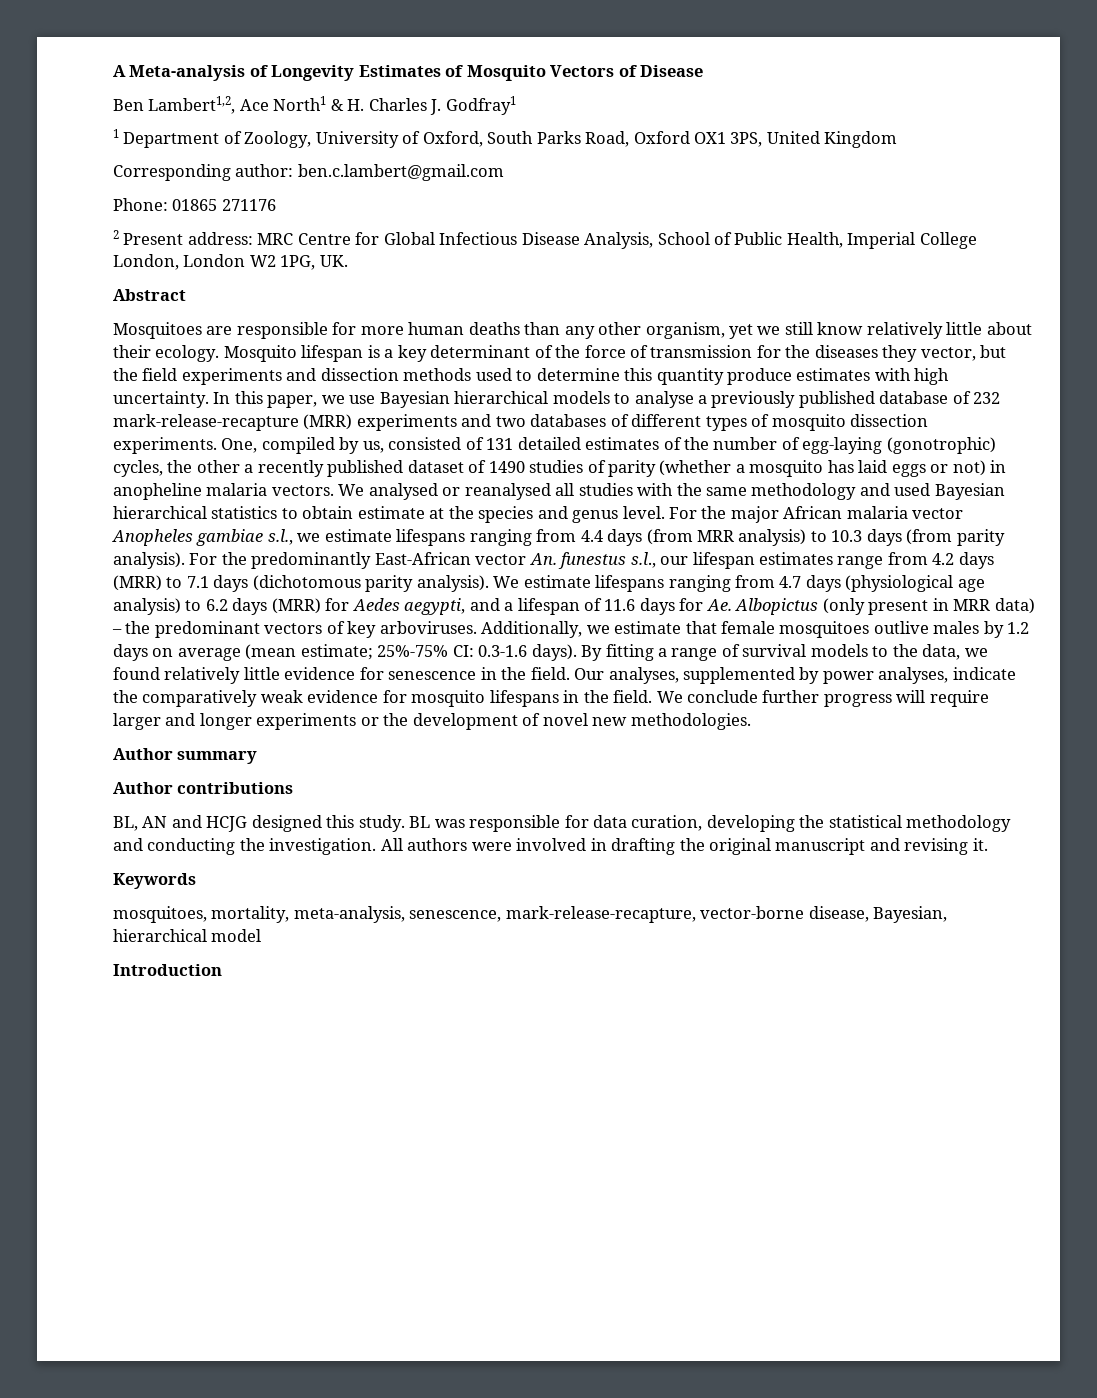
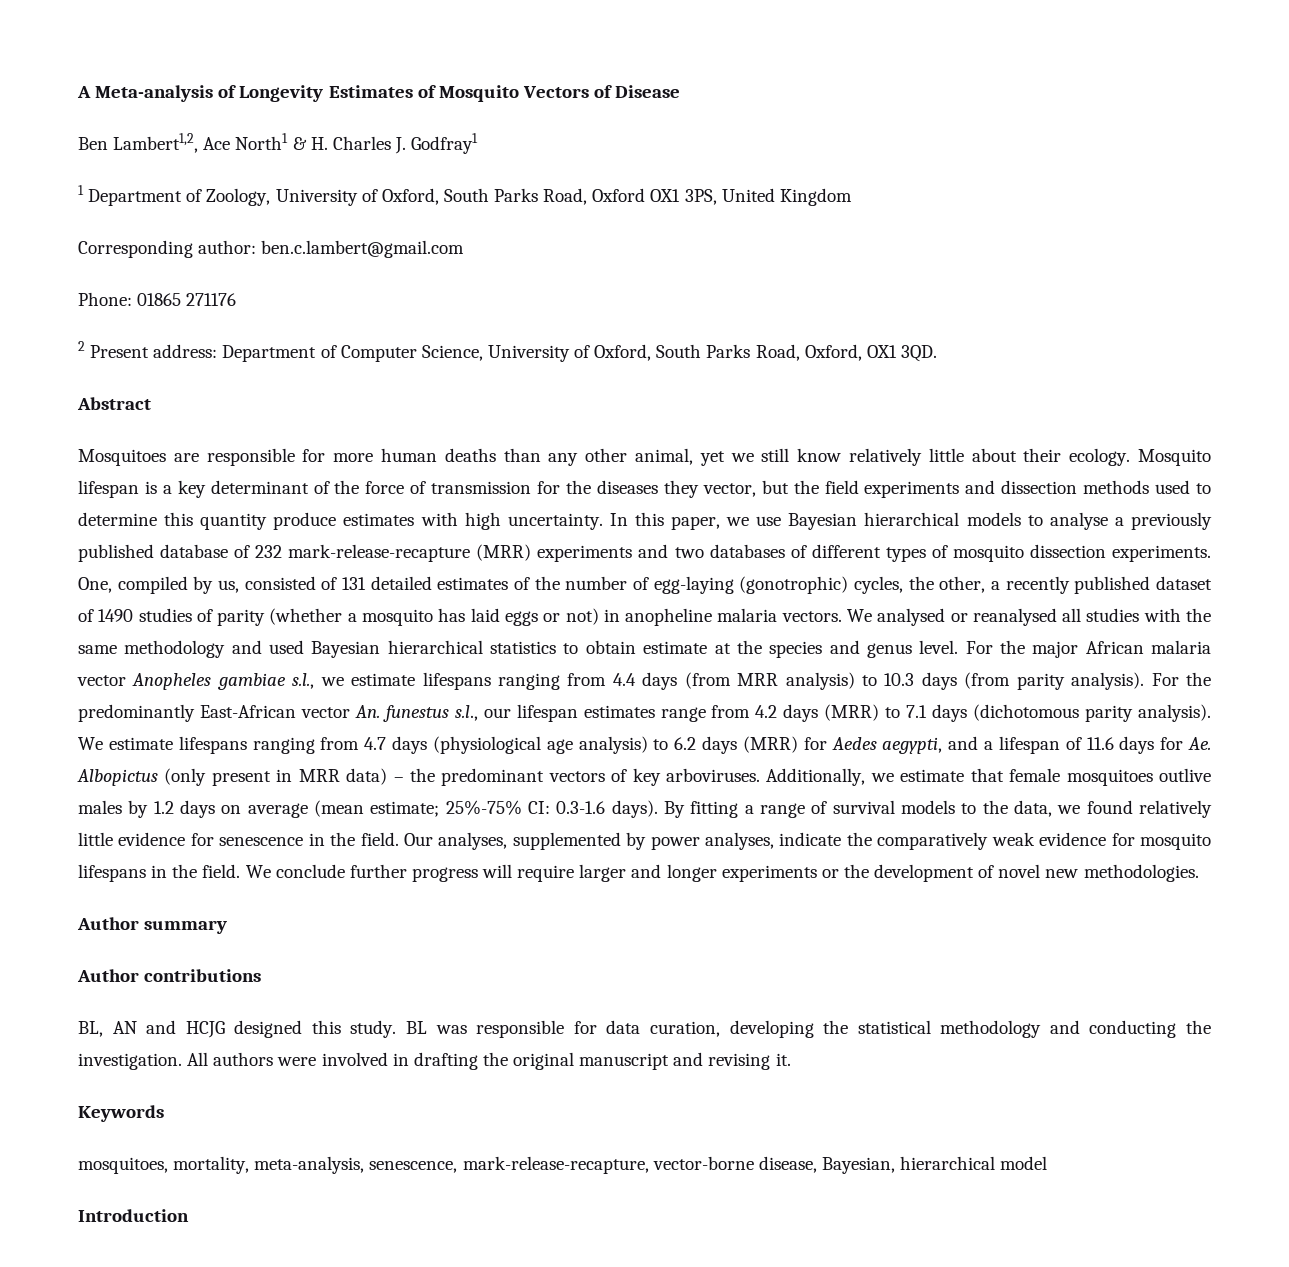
- 2 Present address: MRC Centre for Global Infectious Disease Analysis, School of Public Health, Imperial College London, London W2 1PG, UK.
+ 2 Present address: Department of Computer Science, University of Oxford, South Parks Road, Oxford, OX1 3QD.
- Mosquitoes are responsible for more human deaths than any other organism, yet we still know relatively little about their ecology.
+ Mosquitoes are responsible for more human deaths than any other animal, yet we still know relatively little about their ecology.
- One, compiled by us, consisted of 131 detailed estimates of the number of egg-laying (gonotrophic) cycles, the other a recently published dataset of 1490 studies of parity (whether a mosquito has laid eggs or not) in anopheline malaria vectors.
+ One, compiled by us, consisted of 131 detailed estimates of the number of egg-laying (gonotrophic) cycles, the other, a recently published dataset of 1490 studies of parity (whether a mosquito has laid eggs or not) in anopheline malaria vectors.

